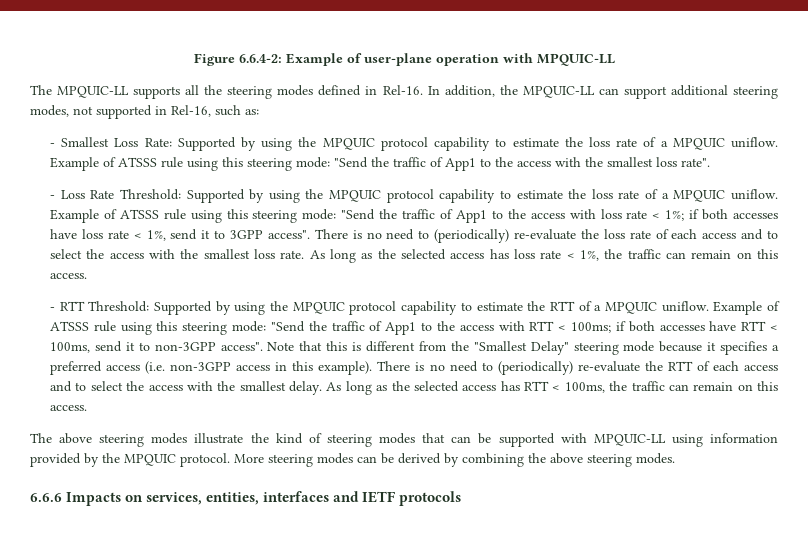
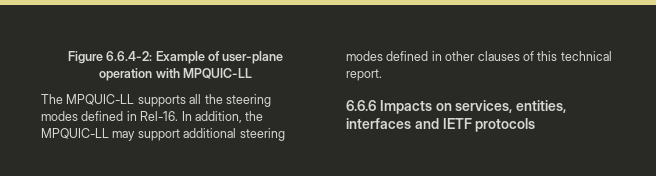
- In addition, the MPQUIC-LL can support additional steering modes, not supported in Rel-16, such as:
- - Smallest Loss Rate: Supported by using the MPQUIC protocol capability to estimate the loss rate of a MPQUIC uniflow. Example of ATSSS rule using this steering mode: "Send the traffic of App1 to the access with the smallest loss rate".
- - Loss Rate Threshold: Supported by using the MPQUIC protocol capability to estimate the loss rate of a MPQUIC uniflow. Example of ATSSS rule using this steering mode: "Send the traffic of App1 to the access with loss rate < 1%; if both accesses have loss rate < 1%, send it to 3GPP access". There is no need to (periodically) re-evaluate the loss rate of each access and to select the access with the smallest loss rate. As long as the selected access has loss rate < 1%, the traffic can remain on this access.
- - RTT Threshold: Supported by using the MPQUIC protocol capability to estimate the RTT of a MPQUIC uniflow. Example of ATSSS rule using this steering mode: "Send the traffic of App1 to the access with RTT < 100ms; if both accesses have RTT < 100ms, send it to non-3GPP access". Note that this is different from the "Smallest Delay" steering mode because it specifies a preferred access (i.e. non-3GPP access in this example). There is no need to (periodically) re-evaluate the RTT of each access and to select the access with the smallest delay. As long as the selected access has RTT < 100ms, the traffic can remain on this access.
- The above steering modes illustrate the kind of steering modes that can be supported with MPQUIC-LL using information provided by the MPQUIC protocol. More steering modes can be derived by combining the above steering modes.
+ In addition, the MPQUIC-LL may support additional steering modes defined in other clauses of this technical report.

